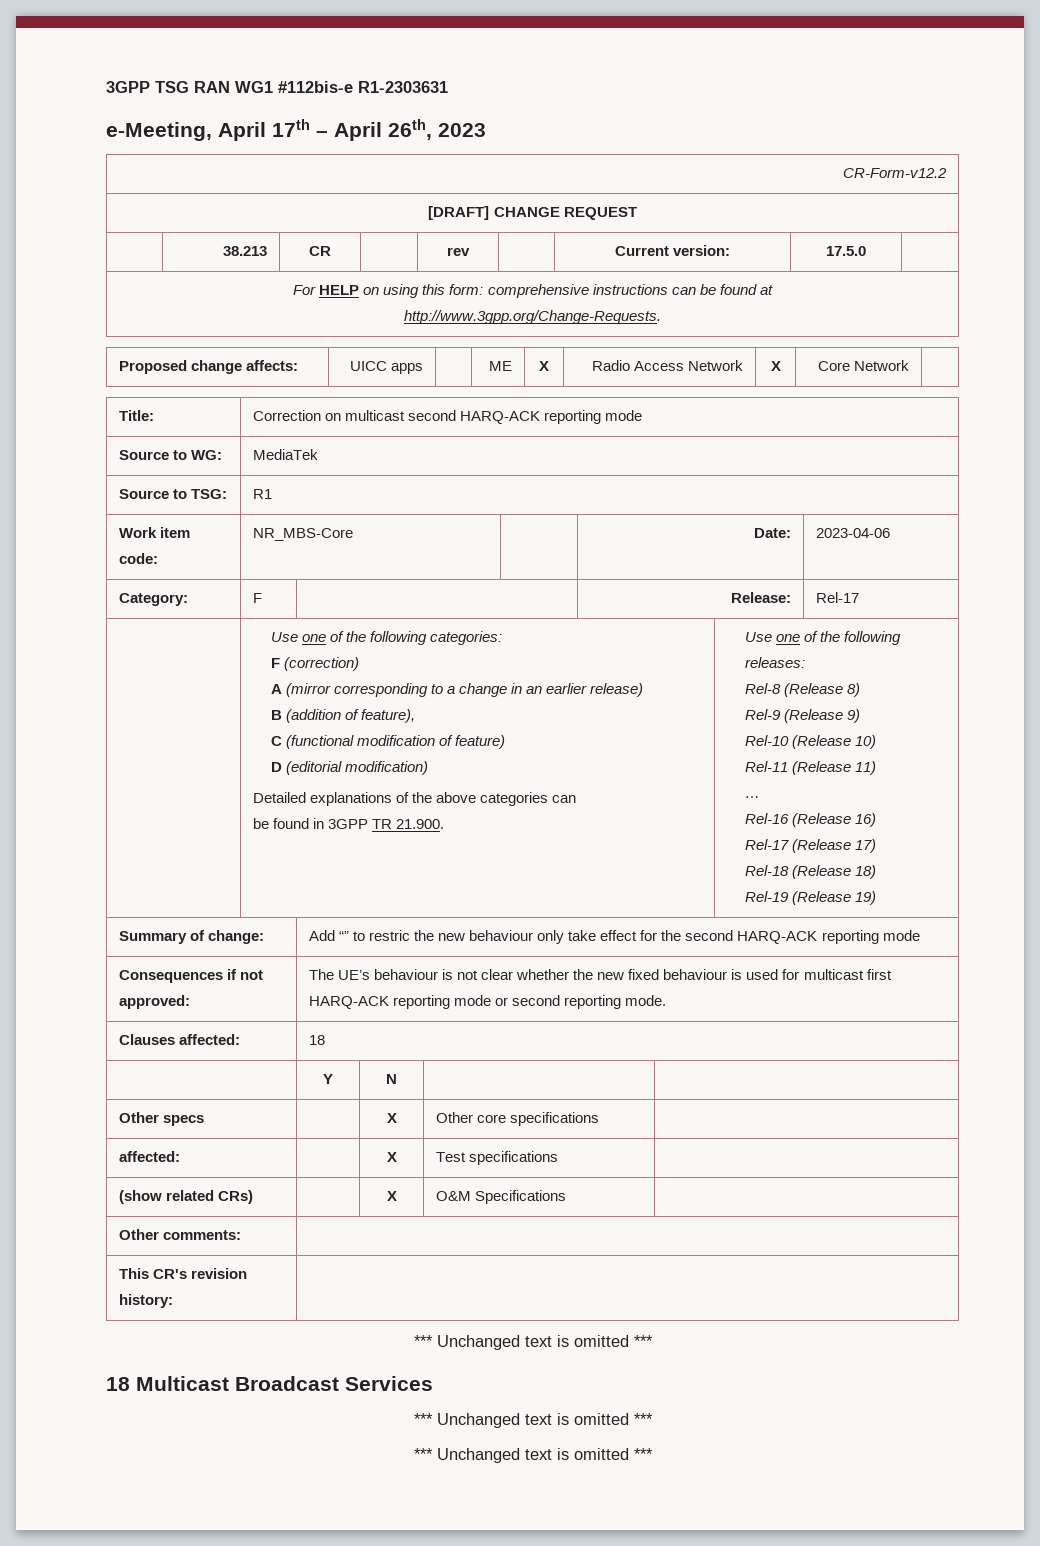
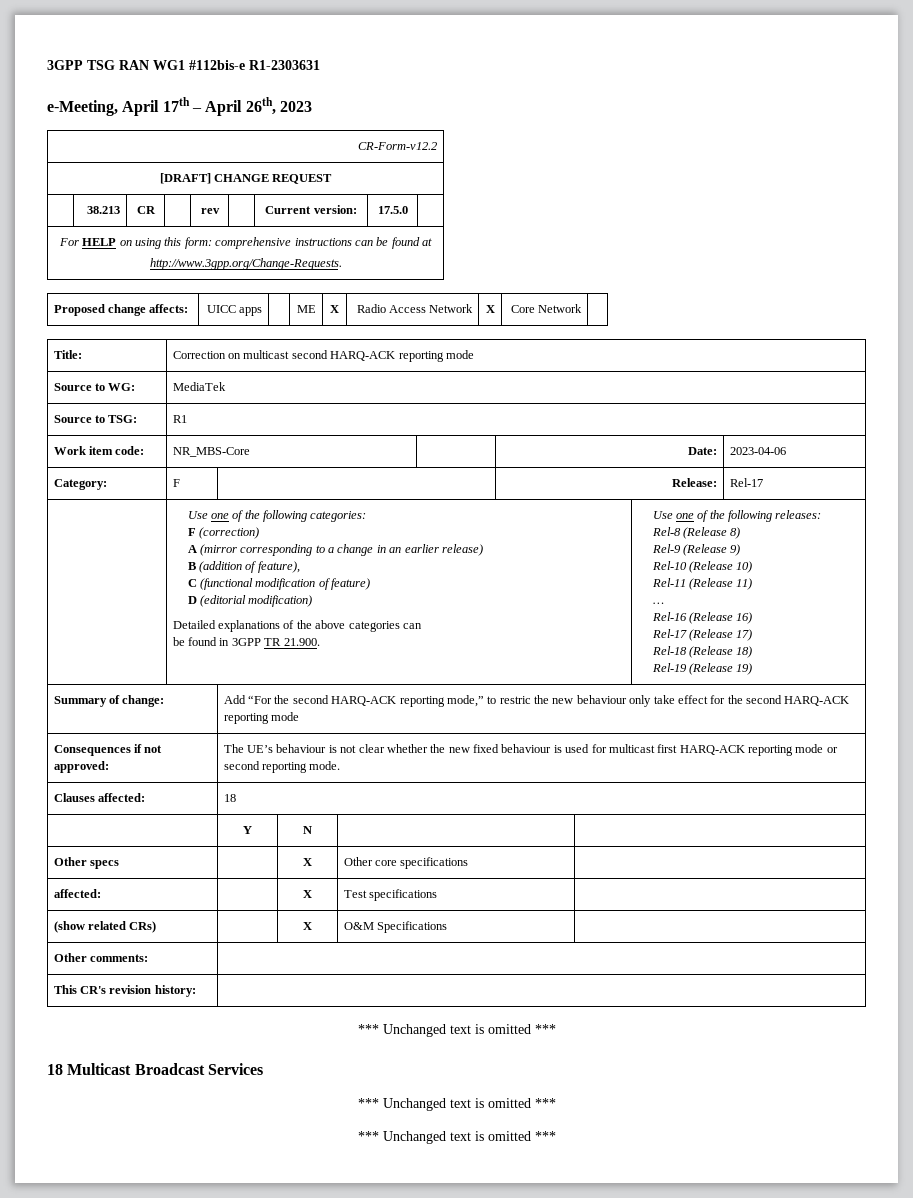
- Summary of change: | Add “” to restric the new behaviour only take effect for the second HARQ-ACK reporting mode
+ Summary of change: | Add “For the second HARQ-ACK reporting mode,” to restric the new behaviour only take effect for the second HARQ-ACK reporting mode

